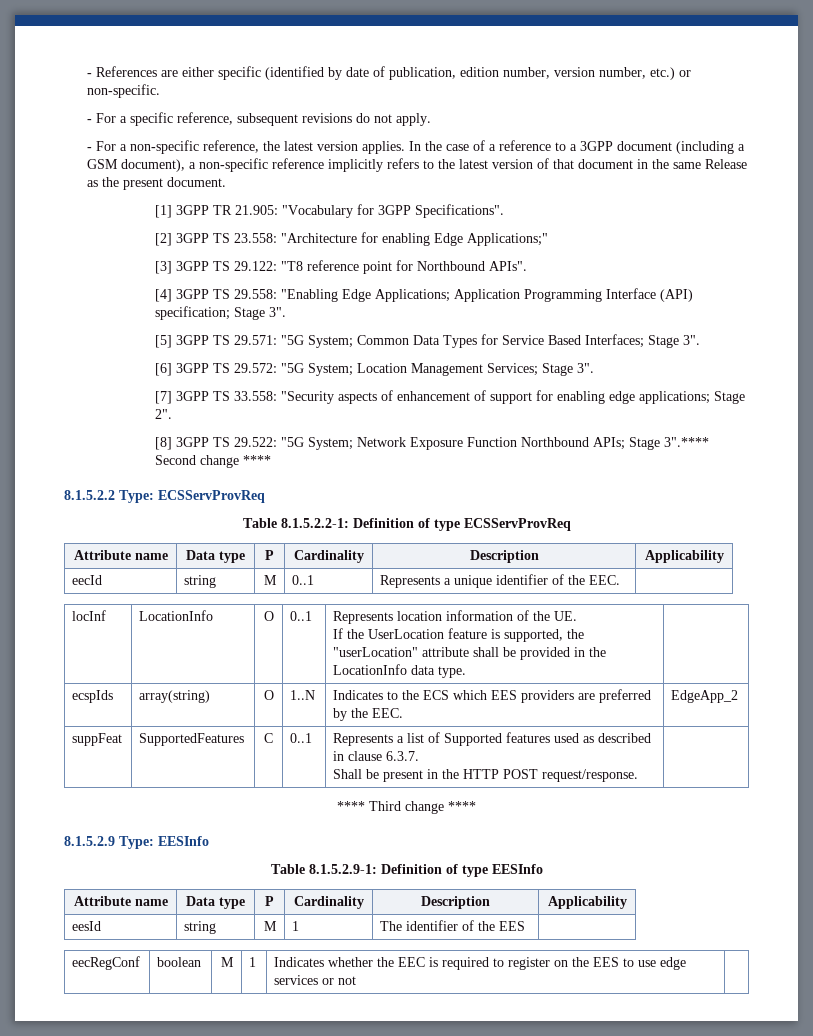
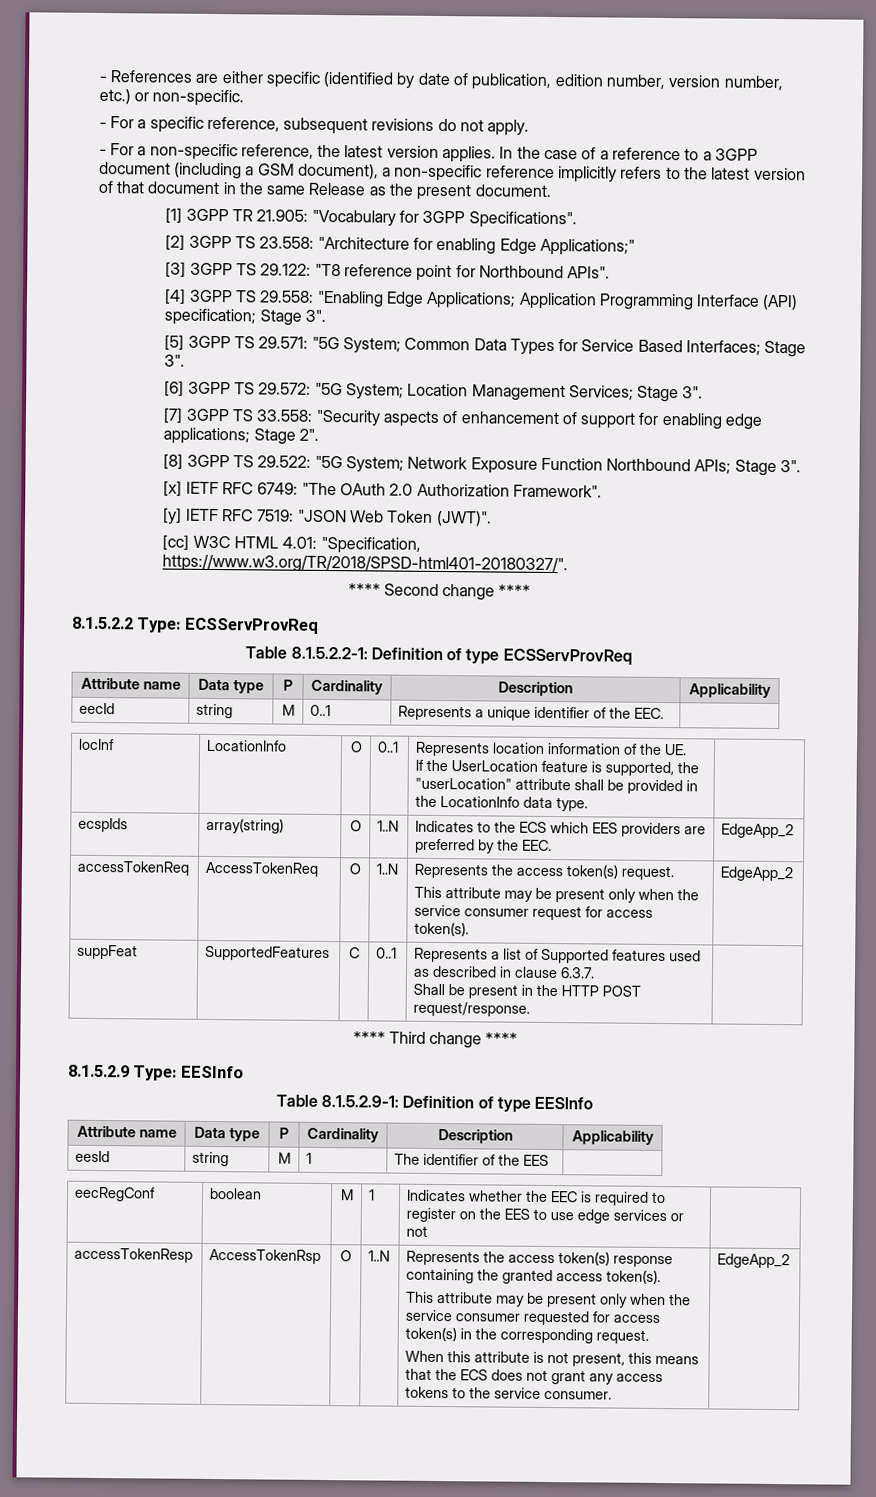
- [8] 3GPP TS 29.522: "5G System; Network Exposure Function Northbound APIs; Stage 3".**** Second change ****
+ [8] 3GPP TS 29.522: "5G System; Network Exposure Function Northbound APIs; Stage 3".
+ [x] IETF RFC 6749: "The OAuth 2.0 Authorization Framework".
+ [y] IETF RFC 7519: "JSON Web Token (JWT)".
+ [cc] W3C HTML 4.01: "Specification, https://www.w3.org/TR/2018/SPSD-html401-20180327/".
+ **** Second change ****
+ accessTokenReq | AccessTokenReq | O | 1..N | Represents the access token(s) request.
+ This attribute may be present only when the service consumer request for access token(s). | EdgeApp_2
+ accessTokenResp | AccessTokenRsp | O | 1..N | Represents the access token(s) response containing the granted access token(s).
+ This attribute may be present only when the service consumer requested for access token(s) in the corresponding request.
+ When this attribute is not present, this means that the ECS does not grant any access tokens to the service consumer. | EdgeApp_2

